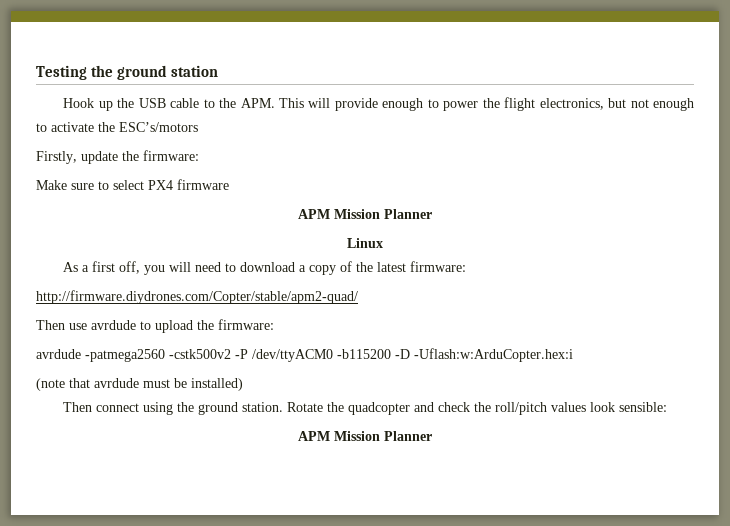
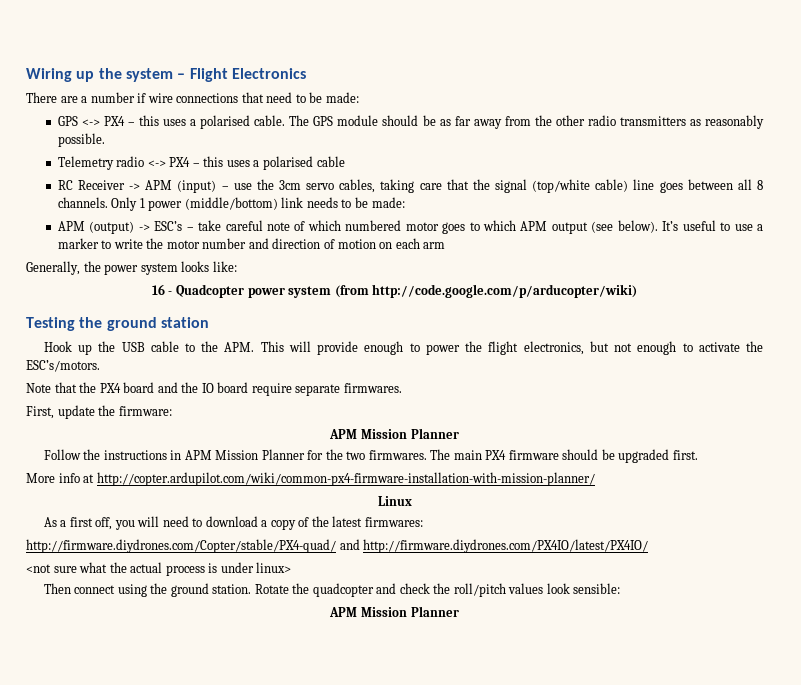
+ Wiring up the system – Flight Electronics
+ There are a number if wire connections that need to be made:
+ GPS <-> PX4 – this uses a polarised cable. The GPS module should be as far away from the other radio transmitters as reasonably possible.
+ Telemetry radio <-> PX4 – this uses a polarised cable
+ RC Receiver -> APM (input) – use the 3cm servo cables, taking care that the signal (top/white cable) line goes between all 8 channels. Only 1 power (middle/bottom) link needs to be made:
+ APM (output) -> ESC’s – take careful note of which numbered motor goes to which APM output (see below). It’s useful to use a marker to write the motor number and direction of motion on each arm
+ Generally, the power system looks like:
+ 16 - Quadcopter power system (from http://code.google.com/p/arducopter/wiki)
- Hook up the USB cable to the APM. This will provide enough to power the flight electronics, but not enough to activate the ESC’s/motors
- Firstly, update the firmware:
- Make sure to select PX4 firmware
+ Hook up the USB cable to the APM. This will provide enough to power the flight electronics, but not enough to activate the ESC’s/motors.
+ Note that the PX4 board and the IO board require separate firmwares.
+ First, update the firmware:
  APM Mission Planner
+ Follow the instructions in APM Mission Planner for the two firmwares. The main PX4 firmware should be upgraded first.
+ More info at http://copter.ardupilot.com/wiki/common-px4-firmware-installation-with-mission-planner/
- As a first off, you will need to download a copy of the latest firmware:
- http://firmware.diydrones.com/Copter/stable/apm2-quad/
- Then use avrdude to upload the firmware:
- avrdude -patmega2560 -cstk500v2 -P /dev/ttyACM0 -b115200 -D -Uflash:w:ArduCopter.hex:i
- (note that avrdude must be installed)
+ As a first off, you will need to download a copy of the latest firmwares:
+ http://firmware.diydrones.com/Copter/stable/PX4-quad/ and http://firmware.diydrones.com/PX4IO/latest/PX4IO/
+ <not sure what the actual process is under linux>

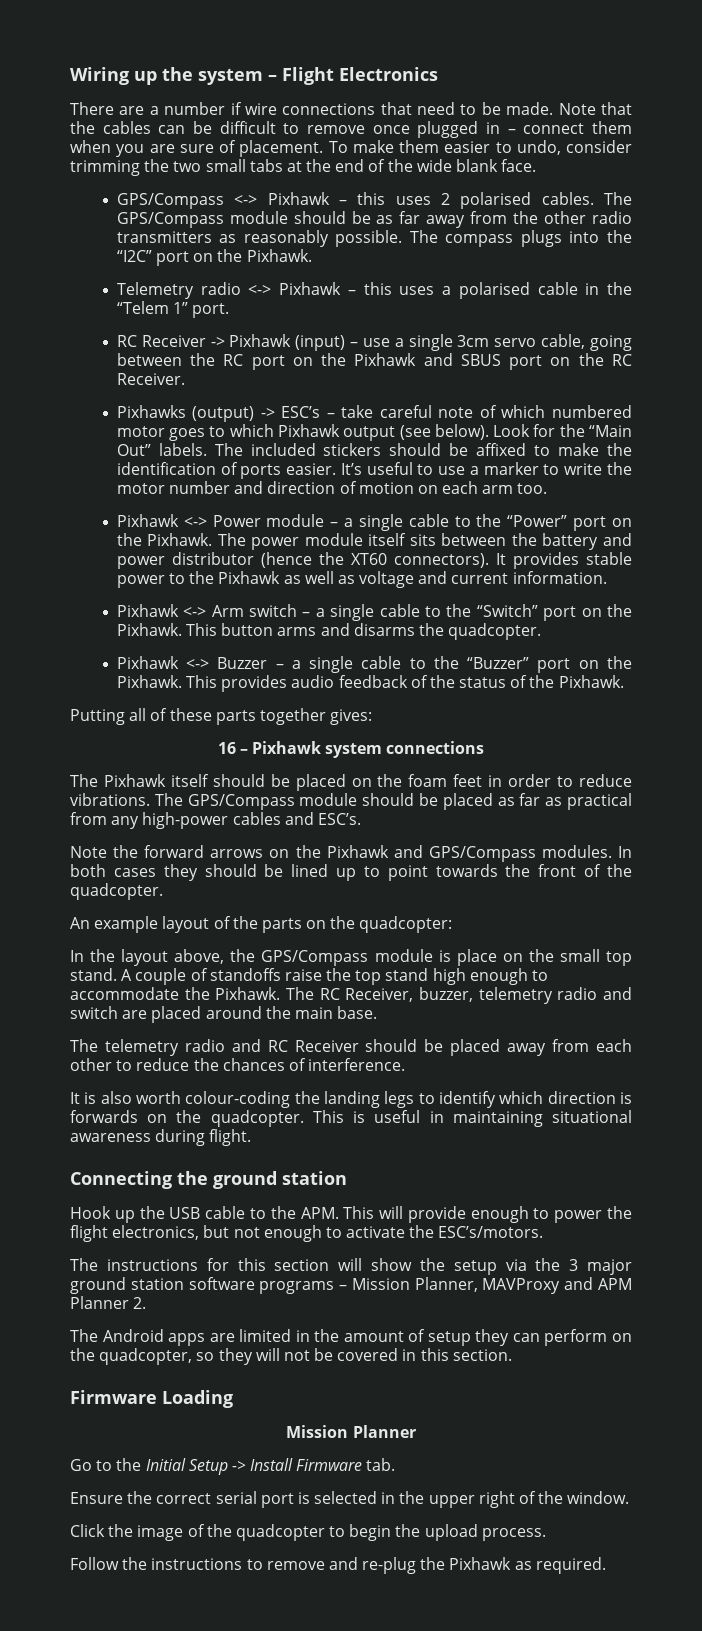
- There are a number if wire connections that need to be made:
- GPS <-> PX4 – this uses a polarised cable. The GPS module should be as far away from the other radio transmitters as reasonably possible.
+ There are a number if wire connections that need to be made. Note that the cables can be difficult to remove once plugged in – connect them when you are sure of placement. To make them easier to undo, consider trimming the two small tabs at the end of the wide blank face.
+ GPS/Compass <-> Pixhawk – this uses 2 polarised cables. The GPS/Compass module should be as far away from the other radio transmitters as reasonably possible. The compass plugs into the “I2C” port on the Pixhawk.
- Telemetry radio <-> PX4 – this uses a polarised cable
+ Telemetry radio <-> Pixhawk – this uses a polarised cable in the “Telem 1” port.
- RC Receiver -> APM (input) – use the 3cm servo cables, taking care that the signal (top/white cable) line goes between all 8 channels. Only 1 power (middle/bottom) link needs to be made:
- APM (output) -> ESC’s – take careful note of which numbered motor goes to which APM output (see below).
+ RC Receiver -> Pixhawk (input) – use a single 3cm servo cable, going between the RC port on the Pixhawk and SBUS port on the RC Receiver.
+ Pixhawks (output) -> ESC’s – take careful note of which numbered motor goes to which Pixhawk output (see below).
+ Look for the “Main Out” labels. The included stickers should be affixed to make the identification of ports easier.
- It’s useful to use a marker to write the motor number and direction of motion on each arm
- Generally, the power system looks like:
- 16 - Quadcopter power system (from http://code.google.com/p/arducopter/wiki)
- Testing the ground station
+ It’s useful to use a marker to write the motor number and direction of motion on each arm too.
+ Pixhawk <-> Power module – a single cable to the “Power” port on the Pixhawk. The power module itself sits between the battery and power distributor (hence the XT60 connectors). It provides stable power to the Pixhawk as well as voltage and current information.
+ Pixhawk <-> Arm switch – a single cable to the “Switch” port on the Pixhawk. This button arms and disarms the quadcopter.
+ Pixhawk <-> Buzzer – a single cable to the “Buzzer” port on the Pixhawk. This provides audio feedback of the status of the Pixhawk.
+ Putting all of these parts together gives:
+ 16 – Pixhawk system connections
+ The Pixhawk itself should be placed on the foam feet in order to reduce vibrations. The GPS/Compass module should be placed as far as practical from any high-power cables and ESC’s.
+ Note the forward arrows on the Pixhawk and GPS/Compass modules. In both cases they should be lined up to point towards the front of the quadcopter.
+ An example layout of the parts on the quadcopter:
+ In the layout above, the GPS/Compass module is place on the small top stand. A couple of standoffs raise the top stand high enough to accommodate the Pixhawk. The RC Receiver, buzzer, telemetry radio and switch are placed around the main base.
+ The telemetry radio and RC Receiver should be placed away from each other to reduce the chances of interference.
+ It is also worth colour-coding the landing legs to identify which direction is forwards on the quadcopter. This is useful in maintaining situational awareness during flight.
+ Connecting the ground station
- Note that the PX4 board and the IO board require separate firmwares.
- First, update the firmware:
- APM Mission Planner
- Follow the instructions in APM Mission Planner for the two firmwares. The main PX4 firmware should be upgraded first.
- More info at http://copter.ardupilot.com/wiki/common-px4-firmware-installation-with-mission-planner/
- Linux
- As a first off, you will need to download a copy of the latest firmwares:
- http://firmware.diydrones.com/Copter/stable/PX4-quad/ and http://firmware.diydrones.com/PX4IO/latest/PX4IO/
- <not sure what the actual process is under linux>
- Then connect using the ground station. Rotate the quadcopter and check the roll/pitch values look sensible:
- APM Mission Planner
+ The instructions for this section will show the setup via the 3 major ground station software programs – Mission Planner, MAVProxy and APM Planner 2.
+ The Android apps are limited in the amount of setup they can perform on the quadcopter, so they will not be covered in this section.
+ Firmware Loading
+ Mission Planner
+ Go to the Initial Setup -> Install Firmware tab.
+ Ensure the correct serial port is selected in the upper right of the window.
+ Click the image of the quadcopter to begin the upload process.
+ Follow the instructions to remove and re-plug the Pixhawk as required.

